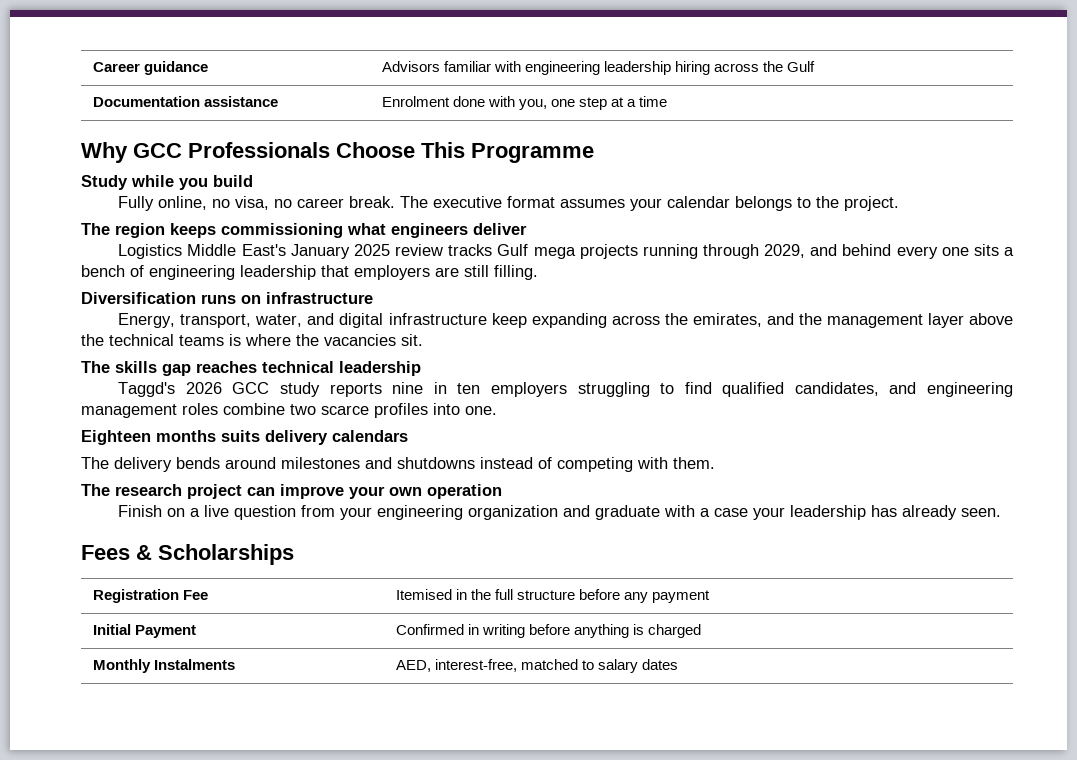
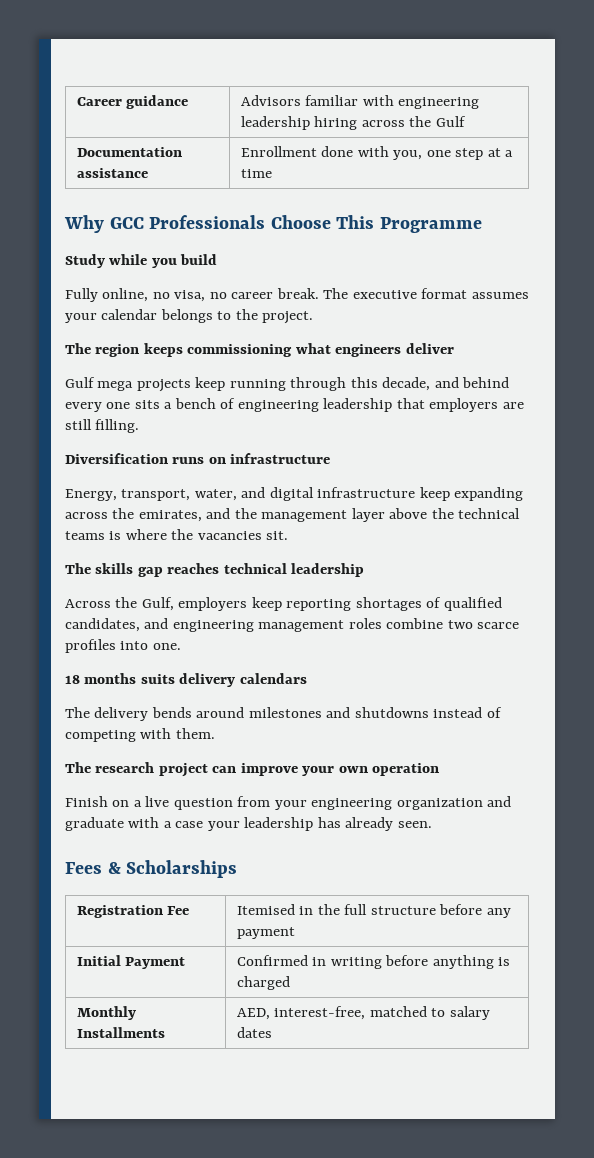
- Documentation assistance | Enrolment done with you, one step at a time
+ Documentation assistance | Enrollment done with you, one step at a time
- Logistics Middle East's January 2025 review tracks Gulf mega projects running through 2029, and behind every one sits a bench of engineering leadership that employers are still filling.
+ Gulf mega projects keep running through this decade, and behind every one sits a bench of engineering leadership that employers are still filling.
- Taggd's 2026 GCC study reports nine in ten employers struggling to find qualified candidates, and engineering management roles combine two scarce profiles into one.
+ Across the Gulf, employers keep reporting shortages of qualified candidates, and engineering management roles combine two scarce profiles into one.
- Eighteen months suits delivery calendars
+ 18 months suits delivery calendars
- Monthly Instalments | AED, interest-free, matched to salary dates
+ Monthly Installments | AED, interest-free, matched to salary dates

